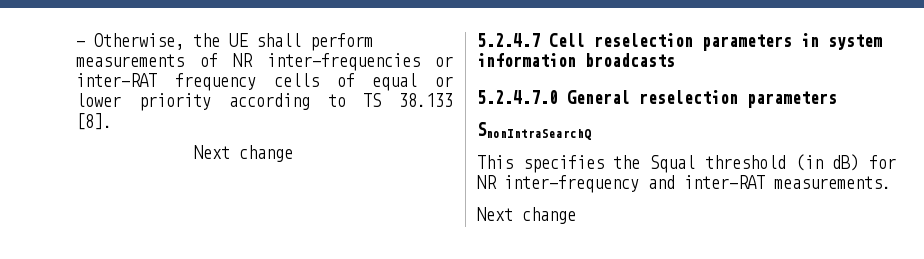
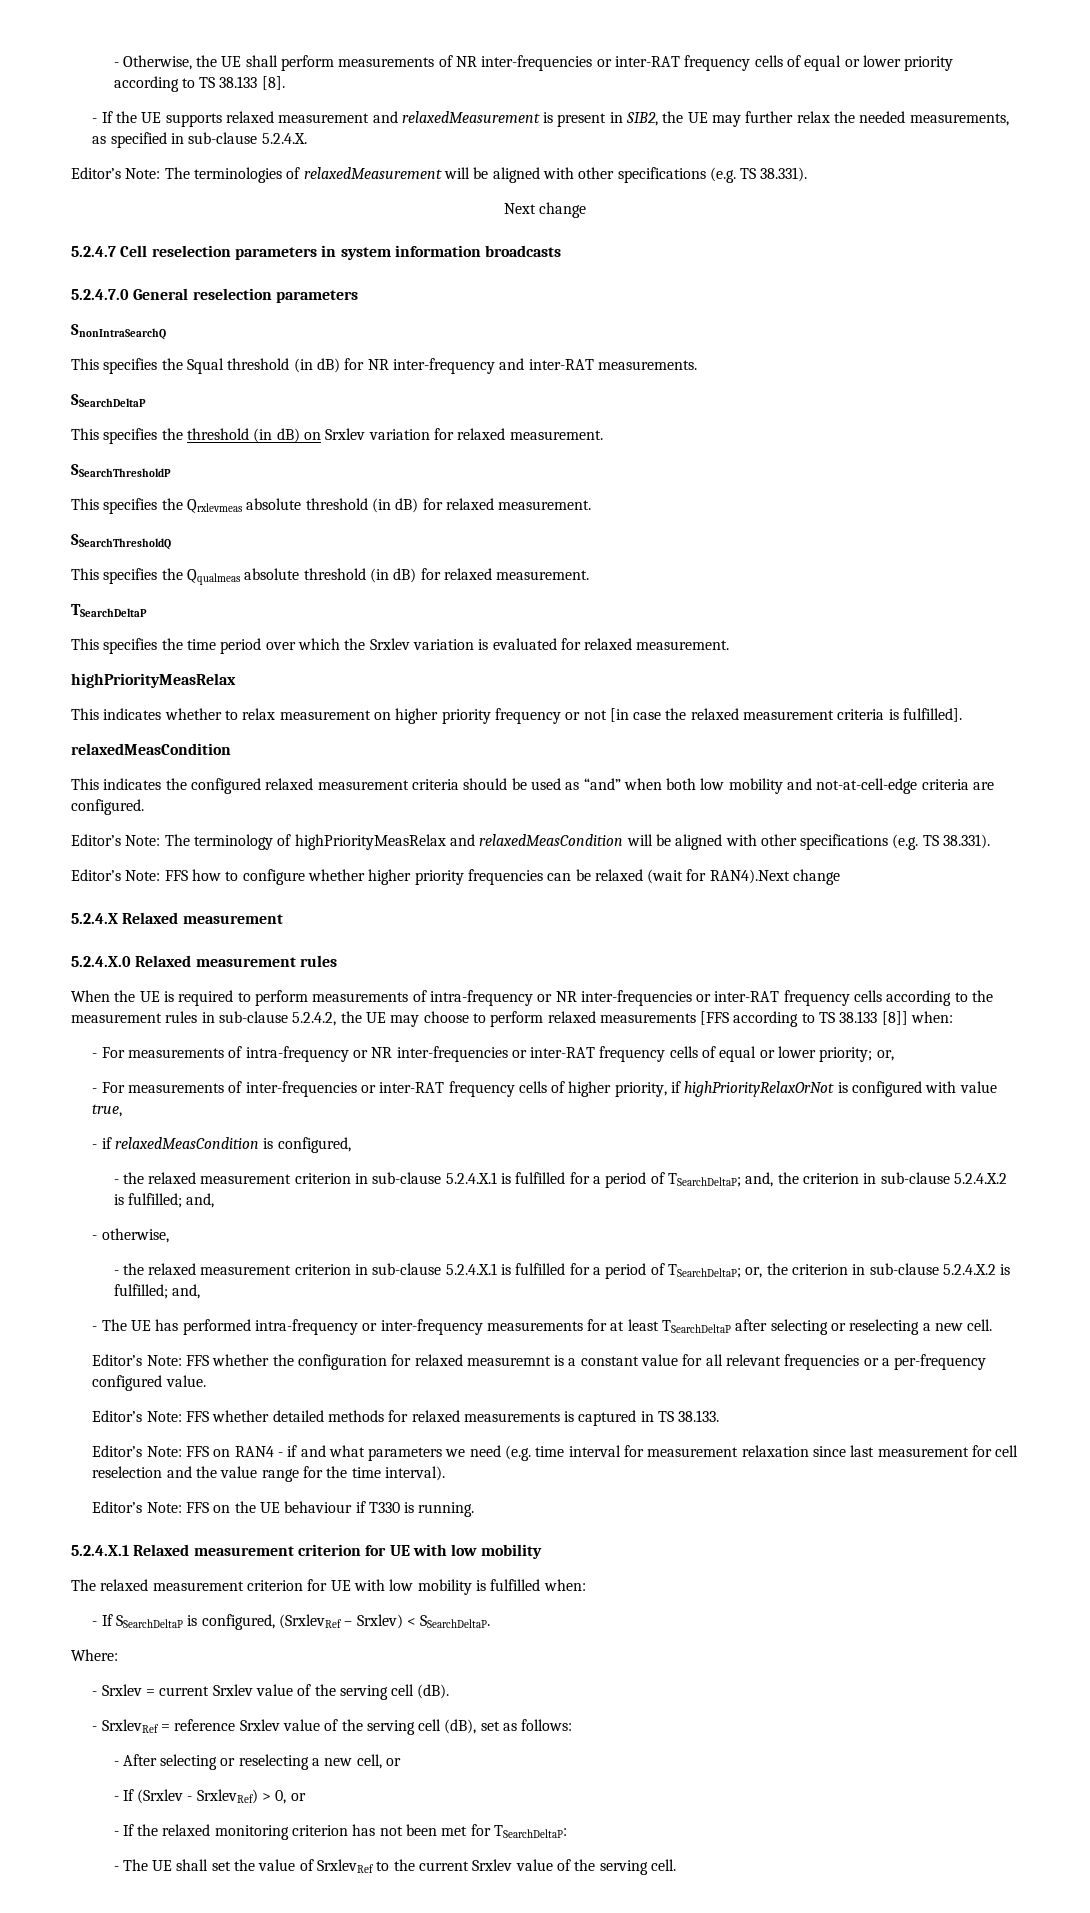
+ - If the UE supports relaxed measurement and relaxedMeasurement is present in SIB2, the UE may further relax the needed measurements, as specified in sub-clause 5.2.4.X.
+ Editor’s Note: The terminologies of relaxedMeasurement will be aligned with other specifications (e.g. TS 38.331).
  This specifies the Squal threshold (in dB) for NR inter-frequency and inter-RAT measurements.
- Next change
+ SSearchDeltaP
+ This specifies the threshold (in dB) on Srxlev variation for relaxed measurement.
+ SSearchThresholdP
+ This specifies the Qrxlevmeas absolute threshold (in dB) for relaxed measurement.
+ SSearchThresholdQ
+ This specifies the Qqualmeas absolute threshold (in dB) for relaxed measurement.
+ TSearchDeltaP
+ This specifies the time period over which the Srxlev variation is evaluated for relaxed measurement.
+ highPriorityMeasRelax
+ This indicates whether to relax measurement on higher priority frequency or not [in case the relaxed measurement criteria is fulfilled].
+ relaxedMeasCondition
+ This indicates the configured relaxed measurement criteria should be used as “and” when both low mobility and not-at-cell-edge criteria are configured.
+ Editor’s Note: The terminology of highPriorityMeasRelax and relaxedMeasCondition will be aligned with other specifications (e.g. TS 38.331).
+ Editor’s Note: FFS how to configure whether higher priority frequencies can be relaxed (wait for RAN4).Next change
+ 5.2.4.X Relaxed measurement
+ 5.2.4.X.0 Relaxed measurement rules
+ When the UE is required to perform measurements of intra-frequency or NR inter-frequencies or inter-RAT frequency cells according to the measurement rules in sub-clause 5.2.4.2, the UE may choose to perform relaxed measurements [FFS according to TS 38.133 [8]] when:
+ - For measurements of intra-frequency or NR inter-frequencies or inter-RAT frequency cells of equal or lower priority; or,
+ - For measurements of inter-frequencies or inter-RAT frequency cells of higher priority, if highPriorityRelaxOrNot is configured with value true,
+ - if relaxedMeasCondition is configured,
+ - the relaxed measurement criterion in sub-clause 5.2.4.X.1 is fulfilled for a period of TSearchDeltaP; and, the criterion in sub-clause 5.2.4.X.2 is fulfilled; and,
+ - otherwise,
+ - the relaxed measurement criterion in sub-clause 5.2.4.X.1 is fulfilled for a period of TSearchDeltaP; or, the criterion in sub-clause 5.2.4.X.2 is fulfilled; and,
+ - The UE has performed intra-frequency or inter-frequency measurements for at least TSearchDeltaP after selecting or reselecting a new cell.
+ Editor’s Note: FFS whether the configuration for relaxed measuremnt is a constant value for all relevant frequencies or a per-frequency configured value.
+ Editor’s Note: FFS whether detailed methods for relaxed measurements is captured in TS 38.133.
+ Editor’s Note: FFS on RAN4 - if and what parameters we need (e.g. time interval for measurement relaxation since last measurement for cell reselection and the value range for the time interval).
+ Editor’s Note: FFS on the UE behaviour if T330 is running.
+ 5.2.4.X.1 Relaxed measurement criterion for UE with low mobility
+ The relaxed measurement criterion for UE with low mobility is fulfilled when:
+ - If SSearchDeltaP is configured, (SrxlevRef – Srxlev) < SSearchDeltaP.
+ Where:
+ - Srxlev = current Srxlev value of the serving cell (dB).
+ - SrxlevRef = reference Srxlev value of the serving cell (dB), set as follows:
+ - After selecting or reselecting a new cell, or
+ - If (Srxlev - SrxlevRef) > 0, or
+ - If the relaxed monitoring criterion has not been met for TSearchDeltaP:
+ - The UE shall set the value of SrxlevRef to the current Srxlev value of the serving cell.

